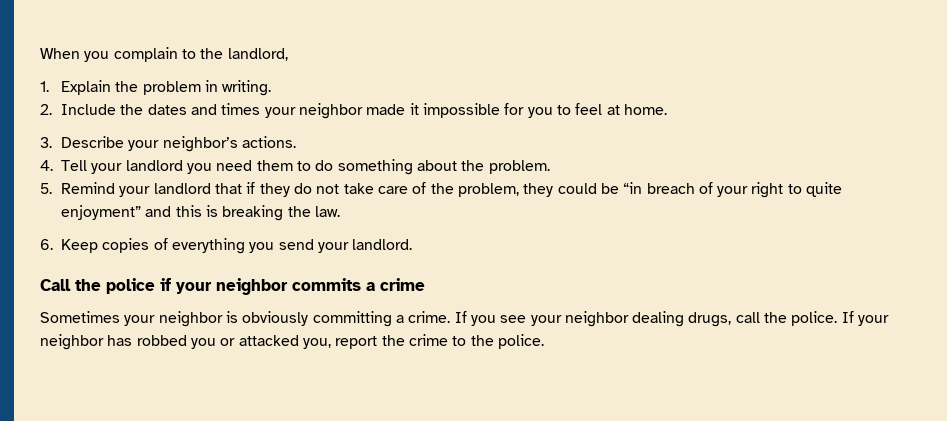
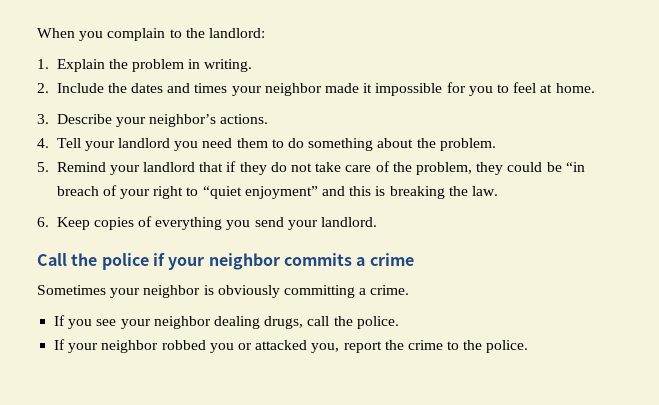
- When you complain to the landlord,
+ When you complain to the landlord:
- 5. Remind your landlord that if they do not take care of the problem, they could be “in breach of your right to quite enjoyment” and this is breaking the law.
+ 5. Remind your landlord that if they do not take care of the problem, they could be “in breach of your right to “quiet enjoyment” and this is breaking the law.
- Sometimes your neighbor is obviously committing a crime. If you see your neighbor dealing drugs, call the police. If your neighbor has robbed you or attacked you, report the crime to the police.
+ Sometimes your neighbor is obviously committing a crime.
+ If you see your neighbor dealing drugs, call the police.
+ If your neighbor robbed you or attacked you, report the crime to the police.

